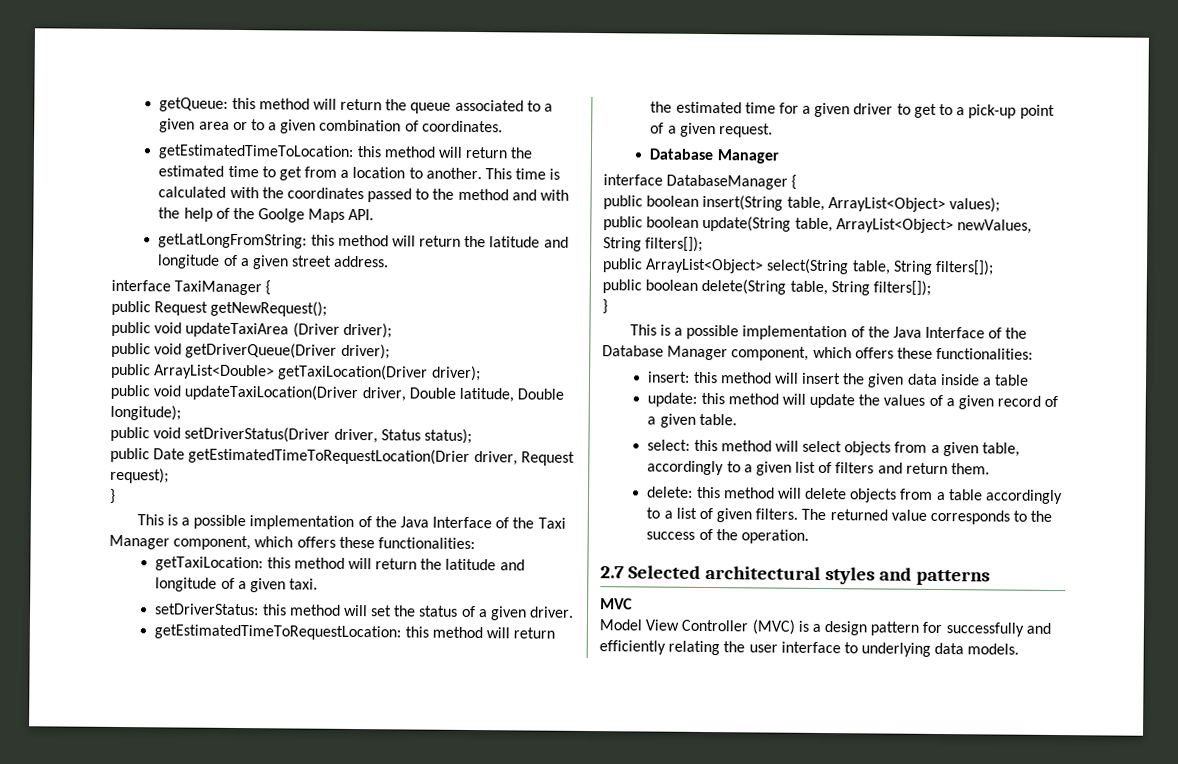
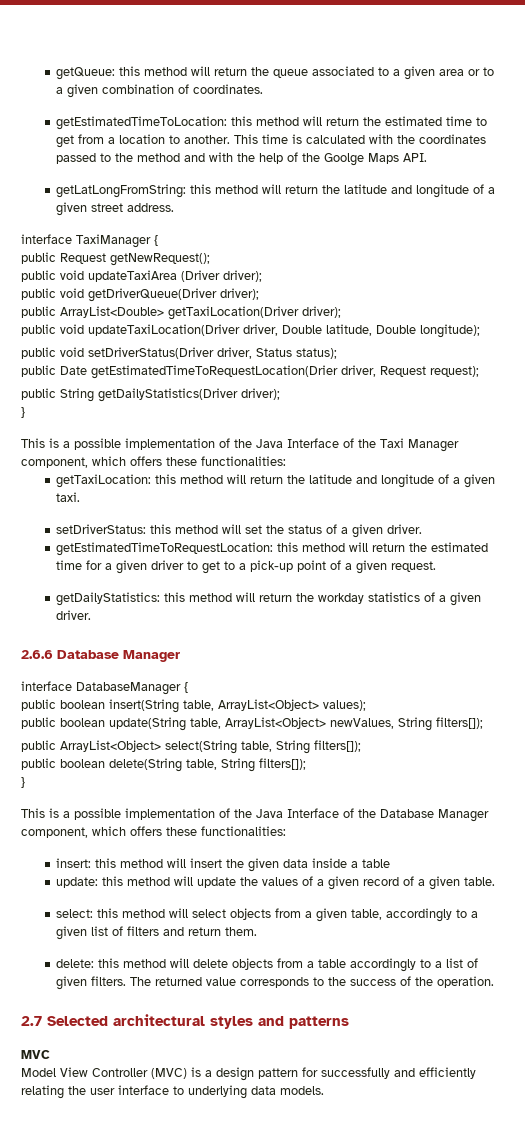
+ public String getDailyStatistics(Driver driver);
  getEstimatedTimeToRequestLocation: this method will return the estimated time for a given driver to get to a pick-up point of a given request.
- Database Manager
+ getDailyStatistics: this method will return the workday statistics of a given driver.
+ 2.6.6 Database Manager

